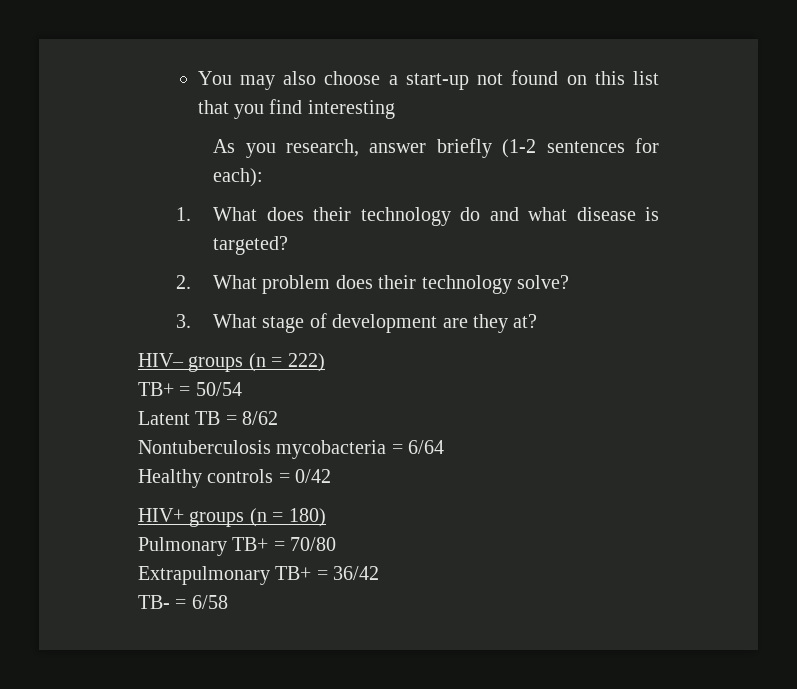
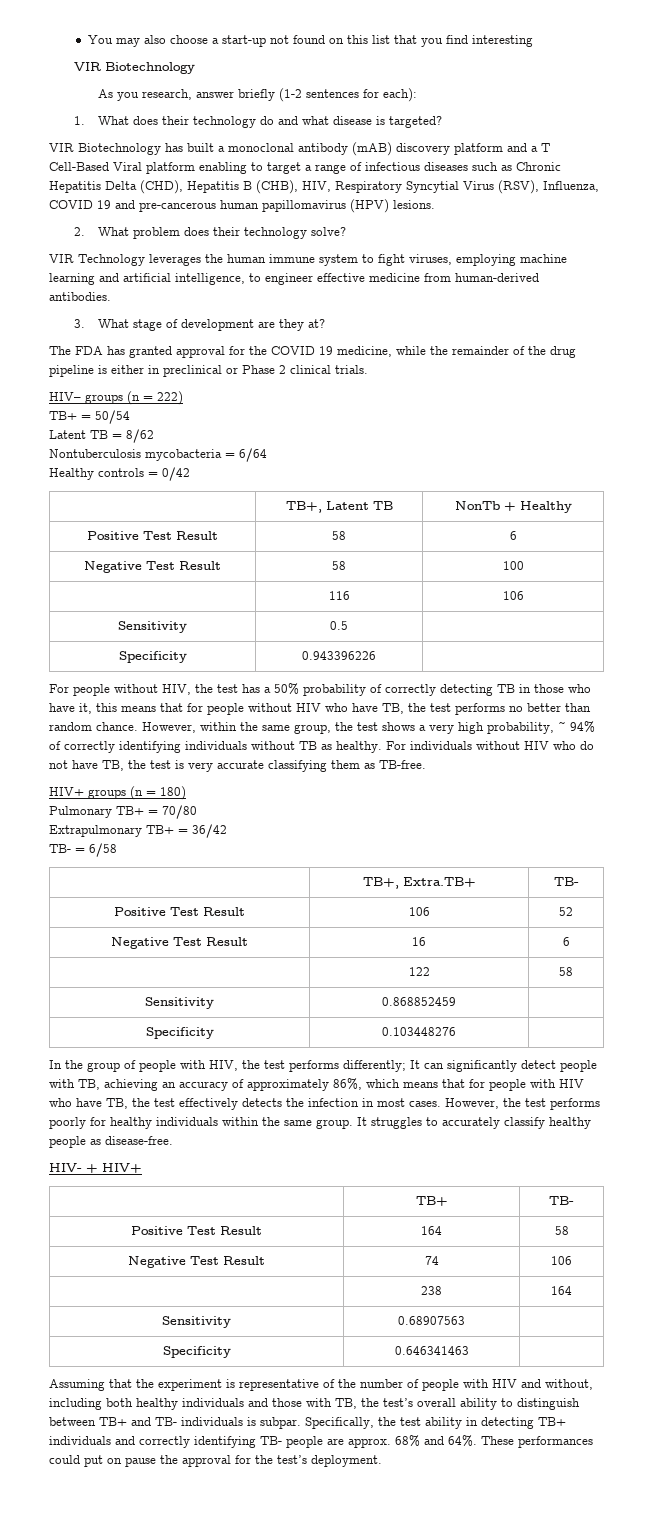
  You may also choose a start-up not found on this list that you find interesting
+ VIR Biotechnology
+ VIR Biotechnology has built a monoclonal antibody (mAB) discovery platform and a T Cell-Based Viral platform enabling to target a range of infectious diseases such as Chronic Hepatitis Delta (CHD), Hepatitis B (CHB), HIV, Respiratory Syncytial Virus (RSV), Influenza, COVID 19 and pre-cancerous human papillomavirus (HPV) lesions.
+ VIR Technology leverages the human immune system to fight viruses, employing machine learning and artificial intelligence, to engineer effective medicine from human-derived antibodies.
+ The FDA has granted approval for the COVID 19 medicine, while the remainder of the drug pipeline is either in preclinical or Phase 2 clinical trials.
+ | TB+, Latent TB | NonTb + Healthy
+ Positive Test Result | 58 | 6
+ Negative Test Result | 58 | 100
+ | 116 | 106
+ Sensitivity | 0.5 |
+ Specificity | 0.943396226 |
+ For people without HIV, the test has a 50% probability of correctly detecting TB in those who have it, this means that for people without HIV who have TB, the test performs no better than random chance. However, within the same group, the test shows a very high probability, ~ 94% of correctly identifying individuals without TB as healthy. For individuals without HIV who do not have TB, the test is very accurate classifying them as TB-free.
+ | TB+, Extra.TB+ | TB-
+ Positive Test Result | 106 | 52
+ Negative Test Result | 16 | 6
+ | 122 | 58
+ Sensitivity | 0.868852459 |
+ Specificity | 0.103448276 |
+ In the group of people with HIV, the test performs differently; It can significantly detect people with TB, achieving an accuracy of approximately 86%, which means that for people with HIV who have TB, the test effectively detects the infection in most cases. However, the test performs poorly for healthy individuals within the same group. It struggles to accurately classify healthy people as disease-free.
+ HIV- + HIV+
+ | TB+ | TB-
+ Positive Test Result | 164 | 58
+ Negative Test Result | 74 | 106
+ | 238 | 164
+ Sensitivity | 0.68907563 |
+ Specificity | 0.646341463 |
+ Assuming that the experiment is representative of the number of people with HIV and without, including both healthy individuals and those with TB, the test’s overall ability to distinguish between TB+ and TB- individuals is subpar. Specifically, the test ability in detecting TB+ individuals and correctly identifying TB- people are approx. 68% and 64%. These performances could put on pause the approval for the test’s deployment.

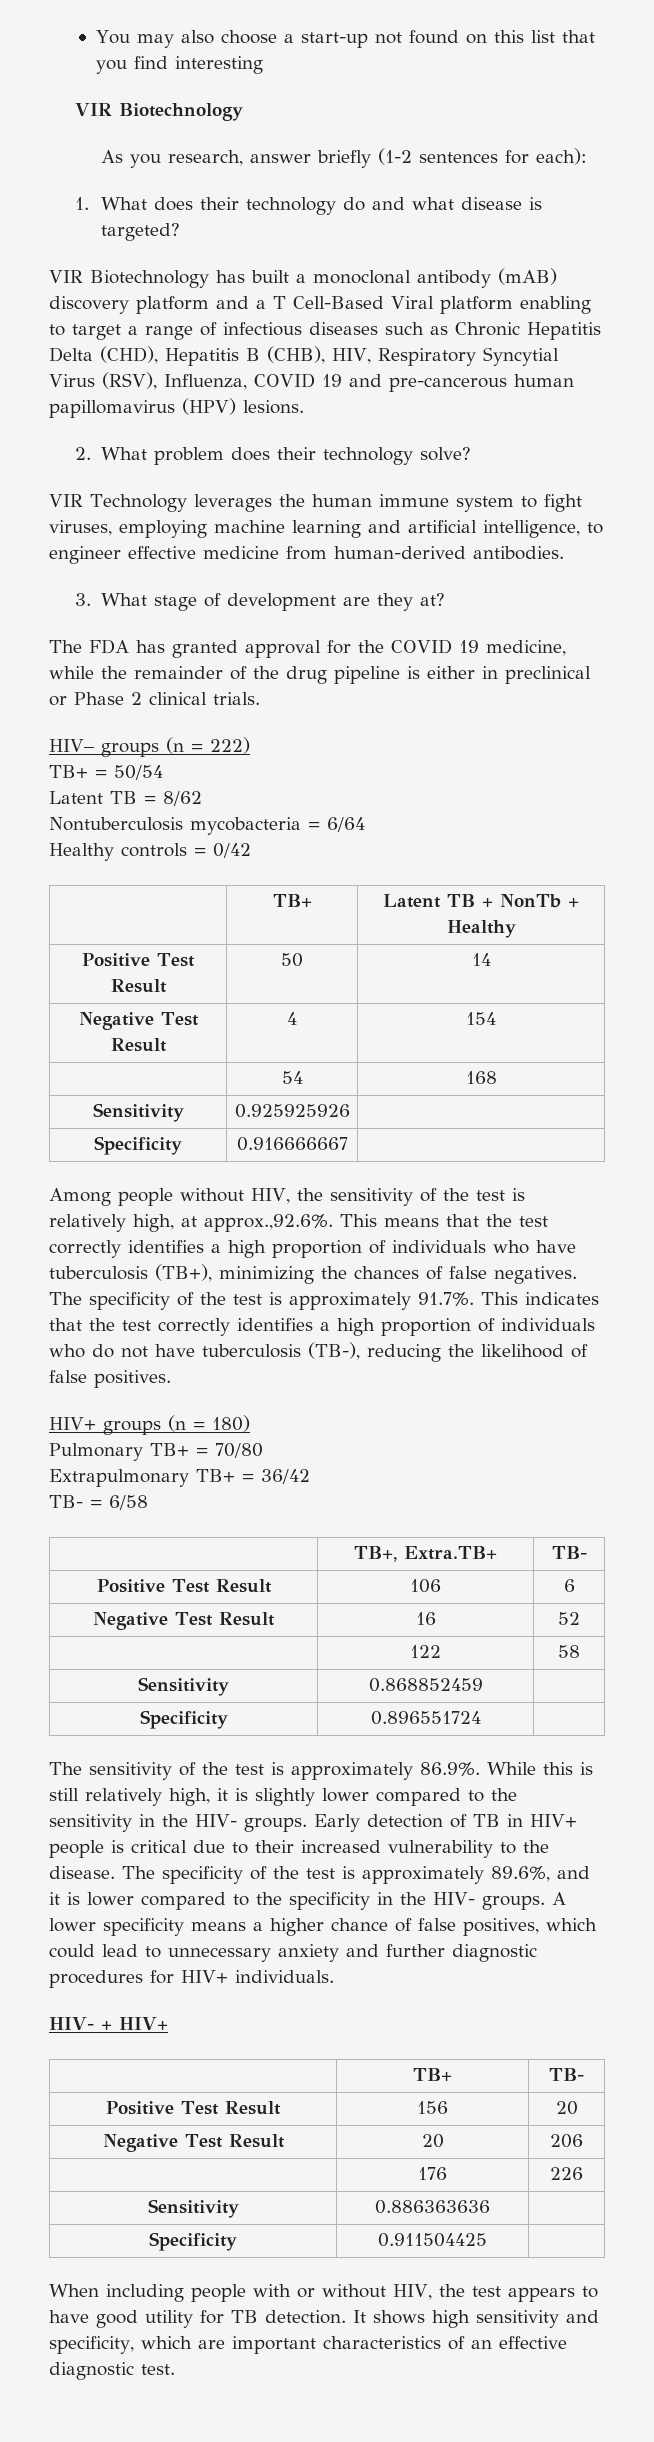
- | TB+, Latent TB | NonTb + Healthy
+ | TB+ | Latent TB + NonTb + Healthy
- Positive Test Result | 58 | 6
- Negative Test Result | 58 | 100
- | 116 | 106
- Sensitivity | 0.5 |
- Specificity | 0.943396226 |
- For people without HIV, the test has a 50% probability of correctly detecting TB in those who have it, this means that for people without HIV who have TB, the test performs no better than random chance. However, within the same group, the test shows a very high probability, ~ 94% of correctly identifying individuals without TB as healthy. For individuals without HIV who do not have TB, the test is very accurate classifying them as TB-free.
+ Positive Test Result | 50 | 14
+ Negative Test Result | 4 | 154
+ | 54 | 168
+ Sensitivity | 0.925925926 |
+ Specificity | 0.916666667 |
+ Among people without HIV, the sensitivity of the test is relatively high, at approx.,92.6%. This means that the test correctly identifies a high proportion of individuals who have tuberculosis (TB+), minimizing the chances of false negatives. The specificity of the test is approximately 91.7%. This indicates that the test correctly identifies a high proportion of individuals who do not have tuberculosis (TB-), reducing the likelihood of false positives.
- Positive Test Result | 106 | 52
+ Positive Test Result | 106 | 6
- Negative Test Result | 16 | 6
+ Negative Test Result | 16 | 52
- Specificity | 0.103448276 |
- In the group of people with HIV, the test performs differently; It can significantly detect people with TB, achieving an accuracy of approximately 86%, which means that for people with HIV who have TB, the test effectively detects the infection in most cases. However, the test performs poorly for healthy individuals within the same group. It struggles to accurately classify healthy people as disease-free.
+ Specificity | 0.896551724 |
+ The sensitivity of the test is approximately 86.9%. While this is still relatively high, it is slightly lower compared to the sensitivity in the HIV- groups. Early detection of TB in HIV+ people is critical due to their increased vulnerability to the disease. The specificity of the test is approximately 89.6%, and it is lower compared to the specificity in the HIV- groups. A lower specificity means a higher chance of false positives, which could lead to unnecessary anxiety and further diagnostic procedures for HIV+ individuals.
- Positive Test Result | 164 | 58
- Negative Test Result | 74 | 106
- | 238 | 164
- Sensitivity | 0.68907563 |
- Specificity | 0.646341463 |
- Assuming that the experiment is representative of the number of people with HIV and without, including both healthy individuals and those with TB, the test’s overall ability to distinguish between TB+ and TB- individuals is subpar. Specifically, the test ability in detecting TB+ individuals and correctly identifying TB- people are approx. 68% and 64%. These performances could put on pause the approval for the test’s deployment.
+ Positive Test Result | 156 | 20
+ Negative Test Result | 20 | 206
+ | 176 | 226
+ Sensitivity | 0.886363636 |
+ Specificity | 0.911504425 |
+ When including people with or without HIV, the test appears to have good utility for TB detection. It shows high sensitivity and specificity, which are important characteristics of an effective diagnostic test.

